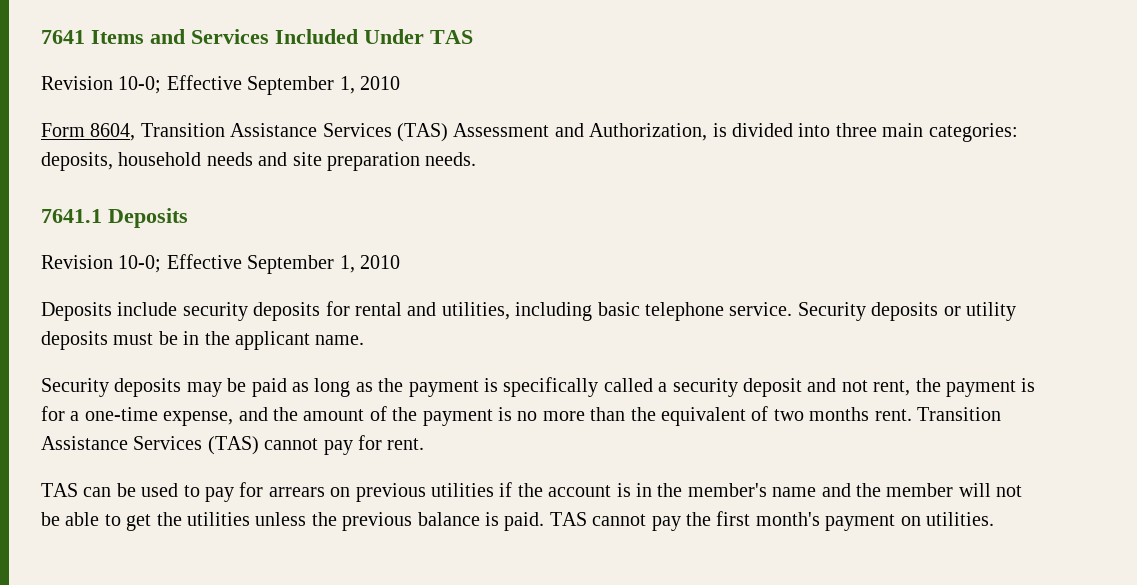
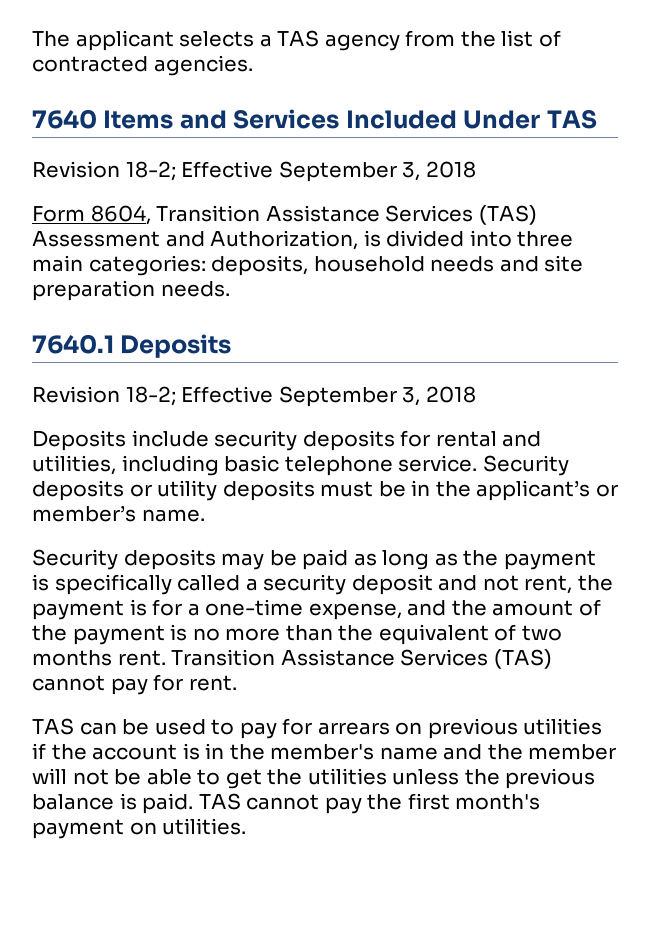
- 7641 Items and Services Included Under TAS
- Revision 10-0; Effective September 1, 2010
+ The applicant selects a TAS agency from the list of contracted agencies.
+ 7640 Items and Services Included Under TAS
+ Revision 18-2; Effective September 3, 2018
- 7641.1 Deposits
- Revision 10-0; Effective September 1, 2010
+ 7640.1 Deposits
+ Revision 18-2; Effective September 3, 2018
- Security deposits or utility deposits must be in the applicant name.
+ Security deposits or utility deposits must be in the applicant’s or member’s name.

